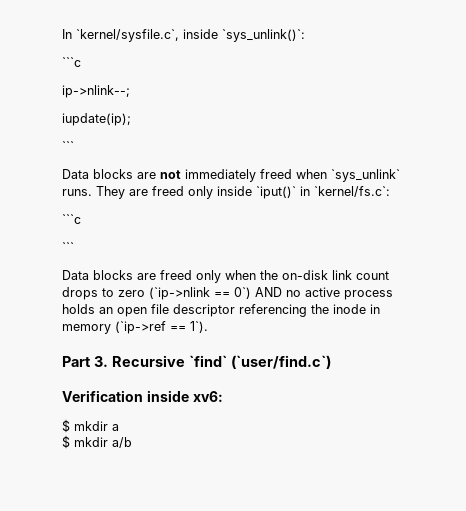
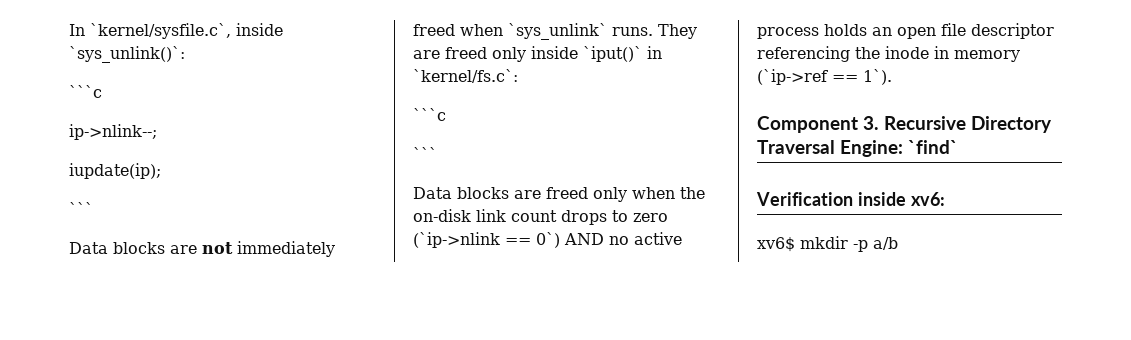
- Part 3. Recursive `find` (`user/find.c`)
+ Component 3. Recursive Directory Traversal Engine: `find`
- $ mkdir a
- $ mkdir a/b
+ xv6$ mkdir -p a/b

